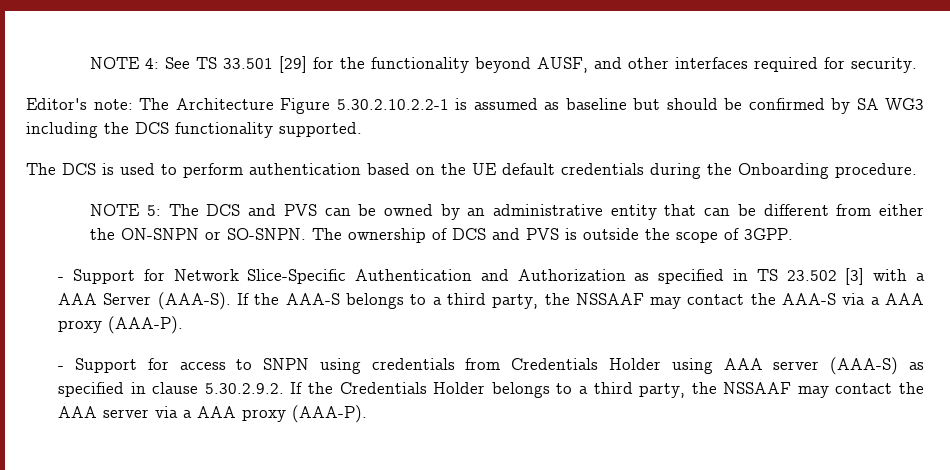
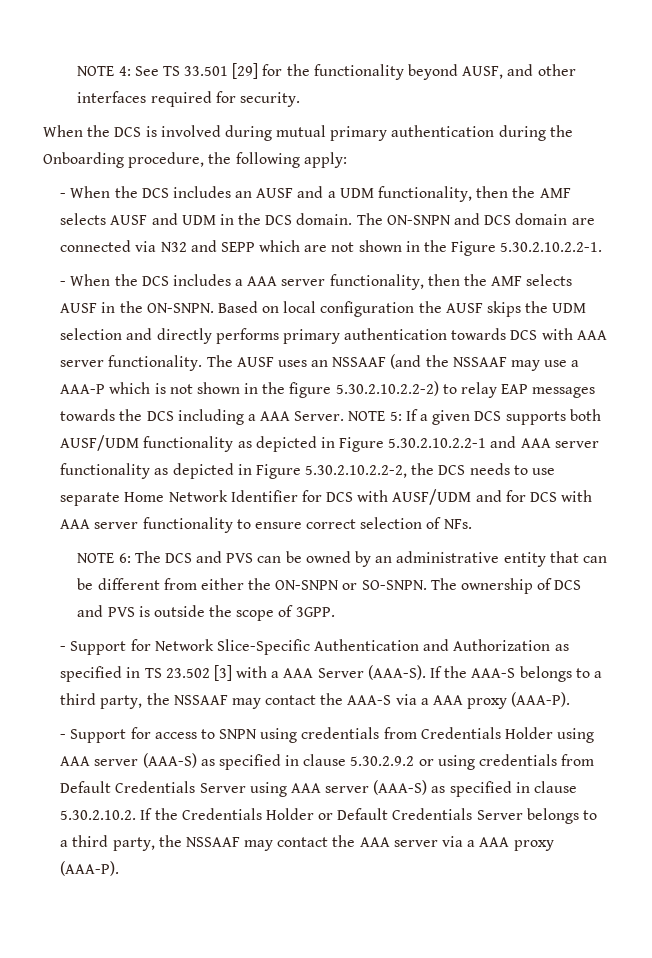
- Editor's note: The Architecture Figure 5.30.2.10.2.2-1 is assumed as baseline but should be confirmed by SA WG3 including the DCS functionality supported.
- The DCS is used to perform authentication based on the UE default credentials during the Onboarding procedure.
- NOTE 5: The DCS and PVS can be owned by an administrative entity that can be different from either the ON-SNPN or SO-SNPN.
+ When the DCS is involved during mutual primary authentication during the Onboarding procedure, the following apply:
+ - When the DCS includes an AUSF and a UDM functionality, then the AMF selects AUSF and UDM in the DCS domain. The ON-SNPN and DCS domain are connected via N32 and SEPP which are not shown in the Figure 5.30.2.10.2.2-1.
+ - When the DCS includes a AAA server functionality, then the AMF selects AUSF in the ON-SNPN. Based on local configuration the AUSF skips the UDM selection and directly performs primary authentication towards DCS with AAA server functionality. The AUSF uses an NSSAAF (and the NSSAAF may use a AAA-P which is not shown in the figure 5.30.2.10.2.2-2) to relay EAP messages towards the DCS including a AAA Server. NOTE 5: If a given DCS supports both AUSF/UDM functionality as depicted in Figure 5.30.2.10.2.2-1 and AAA server functionality as depicted in Figure 5.30.2.10.2.2-2, the DCS needs to use separate Home Network Identifier for DCS with AUSF/UDM and for DCS with AAA server functionality to ensure correct selection of NFs.
+ NOTE 6: The DCS and PVS can be owned by an administrative entity that can be different from either the ON-SNPN or SO-SNPN.
- - Support for access to SNPN using credentials from Credentials Holder using AAA server (AAA-S) as specified in clause 5.30.2.9.2. If the Credentials Holder belongs to a third party, the NSSAAF may contact the AAA server via a AAA proxy (AAA-P).
+ - Support for access to SNPN using credentials from Credentials Holder using AAA server (AAA-S) as specified in clause 5.30.2.9.2 or using credentials from Default Credentials Server using AAA server (AAA-S) as specified in clause 5.30.2.10.2. If the Credentials Holder or Default Credentials Server belongs to a third party, the NSSAAF may contact the AAA server via a AAA proxy (AAA-P).

